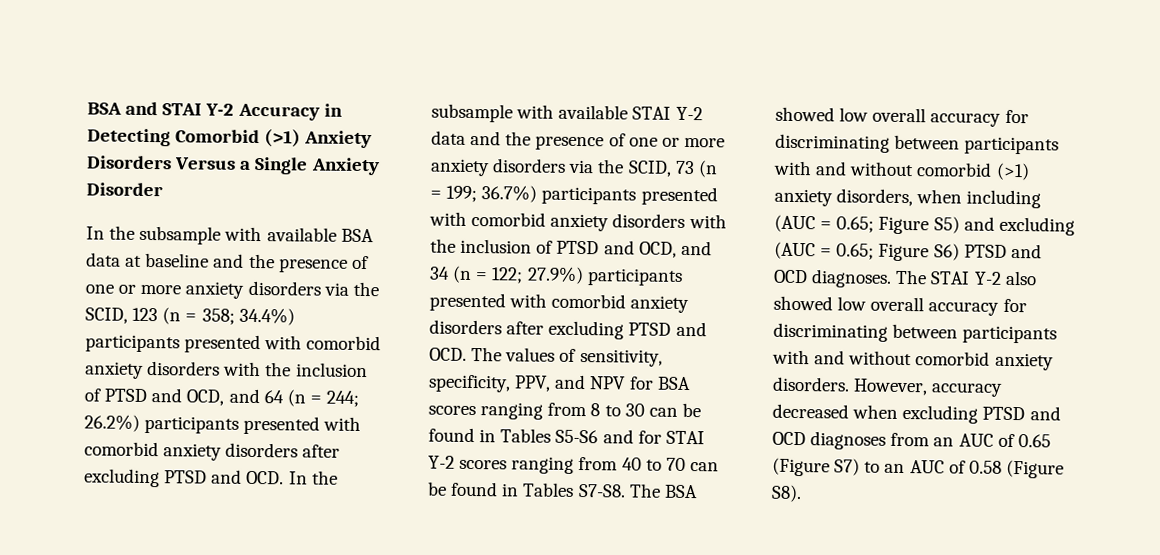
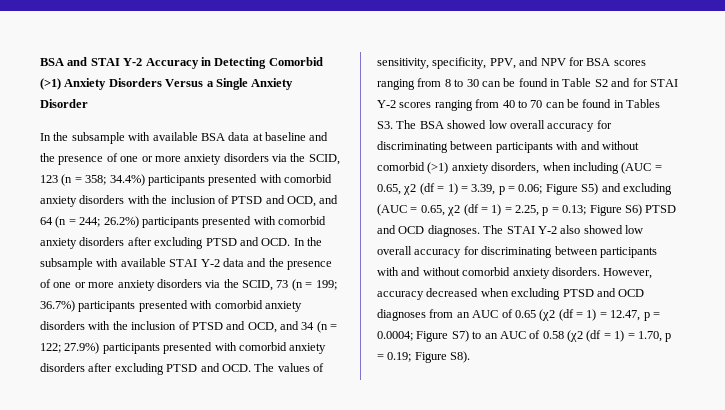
- 27.9%) participants presented with comorbid anxiety disorders after excluding PTSD and OCD. The values of sensitivity, specificity, PPV, and NPV for BSA scores ranging from 8 to 30 can be found in Tables S5-S6 and for STAI Y-2 scores ranging from 40 to 70 can be found in Tables S7-S8. The BSA showed low overall accuracy for discriminating between participants with and without comorbid (>1) anxiety disorders, when including (AUC = 0.65;
+ 27.9%) participants presented with comorbid anxiety disorders after excluding PTSD and OCD. The values of sensitivity, specificity, PPV, and NPV for BSA scores ranging from 8 to 30 can be found in Table S2 and for STAI Y-2 scores ranging from 40 to 70 can be found in Tables S3. The BSA showed low overall accuracy for discriminating between participants with and without comorbid (>1) anxiety disorders, when including (AUC = 0.65, χ2 (df = 1) = 3.39, p = 0.06;
- Figure S5) and excluding (AUC = 0.65;
+ Figure S5) and excluding (AUC = 0.65, χ2 (df = 1) = 2.25, p = 0.13;
- However, accuracy decreased when excluding PTSD and OCD diagnoses from an AUC of 0.65 (Figure S7) to an AUC of 0.58 (Figure S8).
+ However, accuracy decreased when excluding PTSD and OCD diagnoses from an AUC of 0.65 (χ2 (df = 1) = 12.47, p = 0.0004; Figure S7) to an AUC of 0.58 (χ2 (df = 1) = 1.70, p = 0.19; Figure S8).

